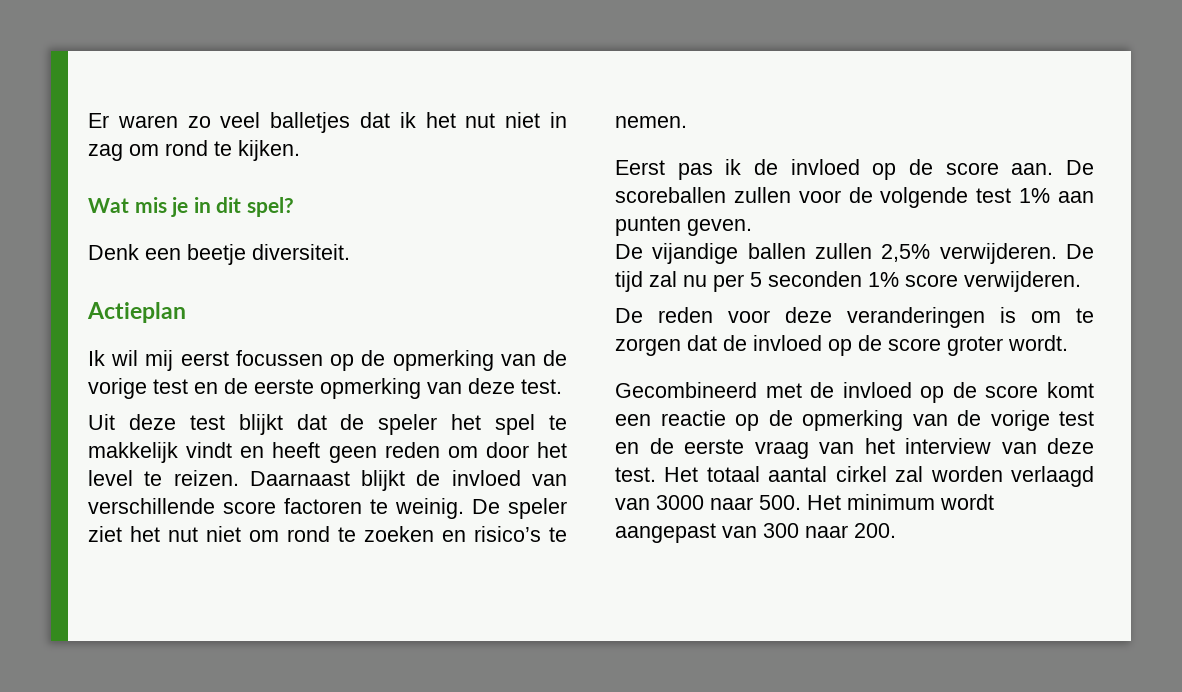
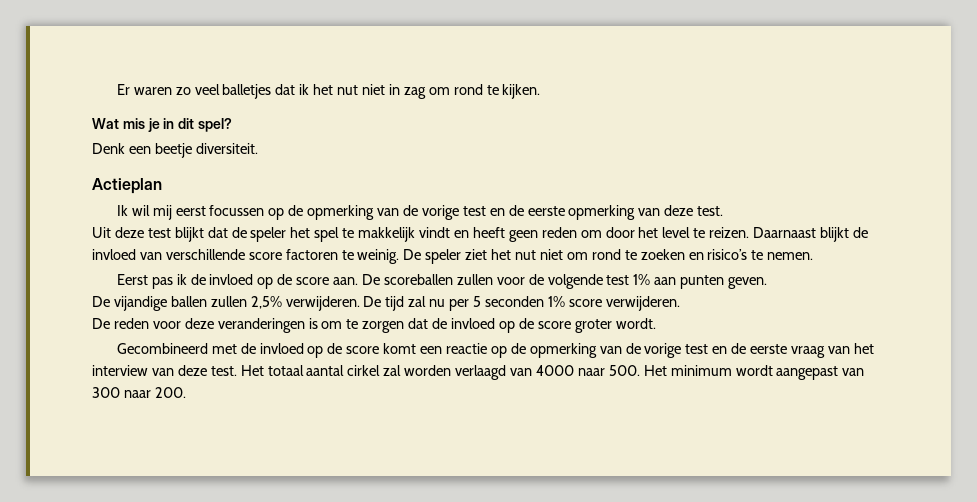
- Het totaal aantal cirkel zal worden verlaagd van 3000 naar 500. Het minimum wordt aangepast van 300 naar 200.
+ Het totaal aantal cirkel zal worden verlaagd van 4000 naar 500. Het minimum wordt aangepast van 300 naar 200.

